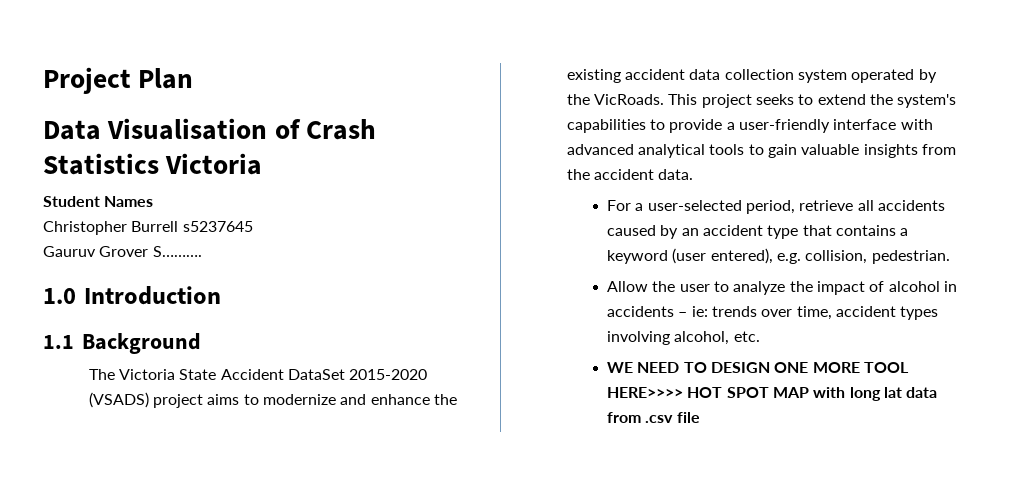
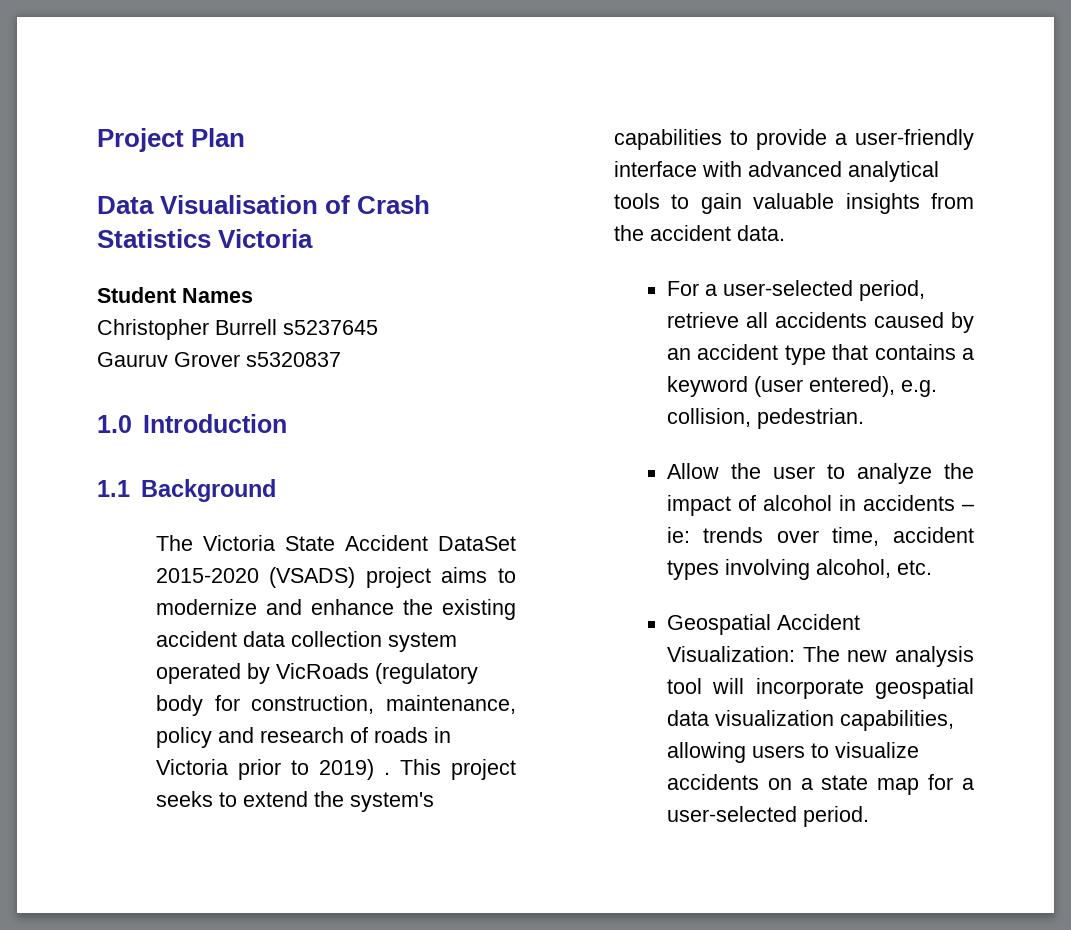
- Gauruv Grover S……….
+ Gauruv Grover s5320837
- The Victoria State Accident DataSet 2015-2020 (VSADS) project aims to modernize and enhance the existing accident data collection system operated by the VicRoads.
+ The Victoria State Accident DataSet 2015-2020 (VSADS) project aims to modernize and enhance the existing accident data collection system operated by VicRoads (regulatory body for construction, maintenance, policy and research of roads in Victoria prior to 2019) .
- WE NEED TO DESIGN ONE MORE TOOL HERE>>>> HOT SPOT MAP with long lat data from .csv file
+ Geospatial Accident Visualization: The new analysis tool will incorporate geospatial data visualization capabilities, allowing users to visualize accidents on a state map for a user-selected period.

